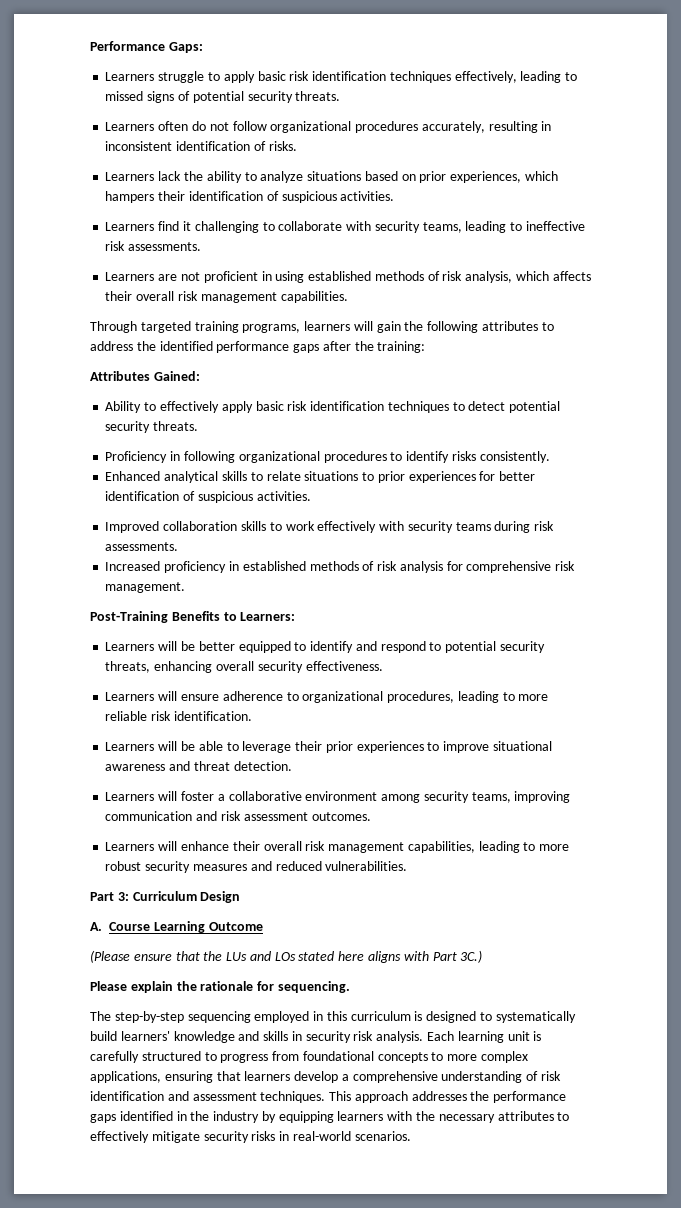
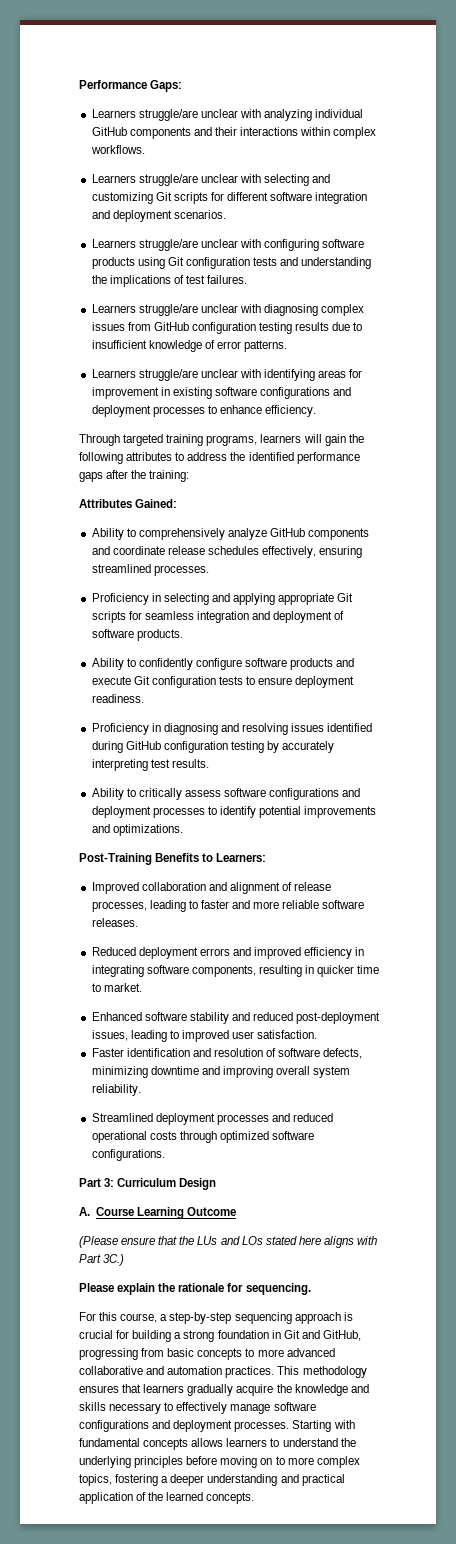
- Learners struggle to apply basic risk identification techniques effectively, leading to missed signs of potential security threats.
- Learners often do not follow organizational procedures accurately, resulting in inconsistent identification of risks.
- Learners lack the ability to analyze situations based on prior experiences, which hampers their identification of suspicious activities.
- Learners find it challenging to collaborate with security teams, leading to ineffective risk assessments.
- Learners are not proficient in using established methods of risk analysis, which affects their overall risk management capabilities.
+ Learners struggle/are unclear with analyzing individual GitHub components and their interactions within complex workflows.
+ Learners struggle/are unclear with selecting and customizing Git scripts for different software integration and deployment scenarios.
+ Learners struggle/are unclear with configuring software products using Git configuration tests and understanding the implications of test failures.
+ Learners struggle/are unclear with diagnosing complex issues from GitHub configuration testing results due to insufficient knowledge of error patterns.
+ Learners struggle/are unclear with identifying areas for improvement in existing software configurations and deployment processes to enhance efficiency.
- Ability to effectively apply basic risk identification techniques to detect potential security threats.
- Proficiency in following organizational procedures to identify risks consistently.
- Enhanced analytical skills to relate situations to prior experiences for better identification of suspicious activities.
- Improved collaboration skills to work effectively with security teams during risk assessments.
- Increased proficiency in established methods of risk analysis for comprehensive risk management.
+ Ability to comprehensively analyze GitHub components and coordinate release schedules effectively, ensuring streamlined processes.
+ Proficiency in selecting and applying appropriate Git scripts for seamless integration and deployment of software products.
+ Ability to confidently configure software products and execute Git configuration tests to ensure deployment readiness.
+ Proficiency in diagnosing and resolving issues identified during GitHub configuration testing by accurately interpreting test results.
+ Ability to critically assess software configurations and deployment processes to identify potential improvements and optimizations.
  Post-Training Benefits to Learners:
- Learners will be better equipped to identify and respond to potential security threats, enhancing overall security effectiveness.
- Learners will ensure adherence to organizational procedures, leading to more reliable risk identification.
- Learners will be able to leverage their prior experiences to improve situational awareness and threat detection.
- Learners will foster a collaborative environment among security teams, improving communication and risk assessment outcomes.
- Learners will enhance their overall risk management capabilities, leading to more robust security measures and reduced vulnerabilities.
+ Improved collaboration and alignment of release processes, leading to faster and more reliable software releases.
+ Reduced deployment errors and improved efficiency in integrating software components, resulting in quicker time to market.
+ Enhanced software stability and reduced post-deployment issues, leading to improved user satisfaction.
+ Faster identification and resolution of software defects, minimizing downtime and improving overall system reliability.
+ Streamlined deployment processes and reduced operational costs through optimized software configurations.
- The step-by-step sequencing employed in this curriculum is designed to systematically build learners' knowledge and skills in security risk analysis. Each learning unit is carefully structured to progress from foundational concepts to more complex applications, ensuring that learners develop a comprehensive understanding of risk identification and assessment techniques. This approach addresses the performance gaps identified in the industry by equipping learners with the necessary attributes to effectively mitigate security risks in real-world scenarios.
+ For this course, a step-by-step sequencing approach is crucial for building a strong foundation in Git and GitHub, progressing from basic concepts to more advanced collaborative and automation practices. This methodology ensures that learners gradually acquire the knowledge and skills necessary to effectively manage software configurations and deployment processes. Starting with fundamental concepts allows learners to understand the underlying principles before moving on to more complex topics, fostering a deeper understanding and practical application of the learned concepts.

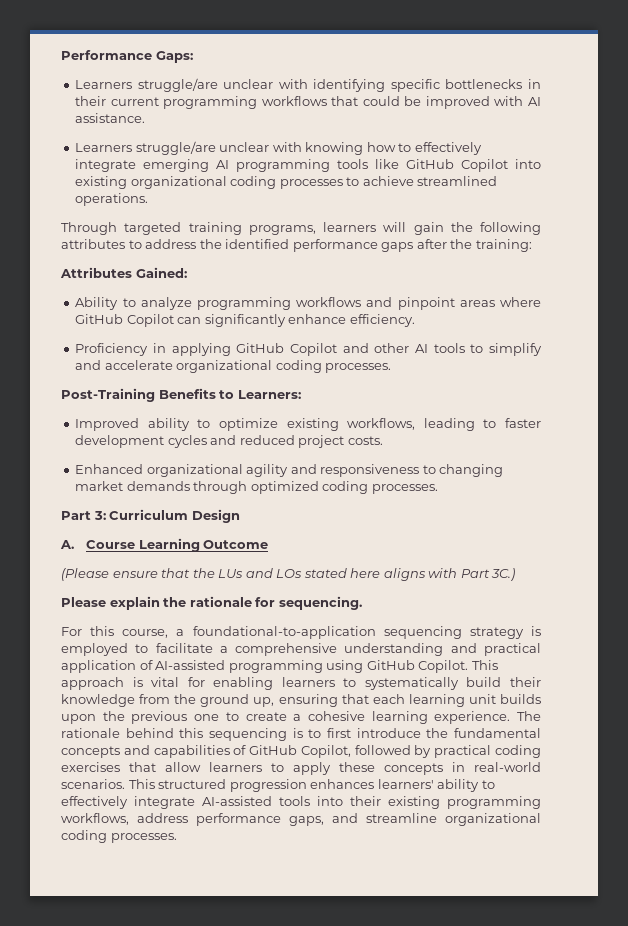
- Learners struggle/are unclear with analyzing individual GitHub components and their interactions within complex workflows.
- Learners struggle/are unclear with selecting and customizing Git scripts for different software integration and deployment scenarios.
- Learners struggle/are unclear with configuring software products using Git configuration tests and understanding the implications of test failures.
- Learners struggle/are unclear with diagnosing complex issues from GitHub configuration testing results due to insufficient knowledge of error patterns.
- Learners struggle/are unclear with identifying areas for improvement in existing software configurations and deployment processes to enhance efficiency.
+ Learners struggle/are unclear with identifying specific bottlenecks in their current programming workflows that could be improved with AI assistance.
+ Learners struggle/are unclear with knowing how to effectively integrate emerging AI programming tools like GitHub Copilot into existing organizational coding processes to achieve streamlined operations.
- Ability to comprehensively analyze GitHub components and coordinate release schedules effectively, ensuring streamlined processes.
- Proficiency in selecting and applying appropriate Git scripts for seamless integration and deployment of software products.
- Ability to confidently configure software products and execute Git configuration tests to ensure deployment readiness.
- Proficiency in diagnosing and resolving issues identified during GitHub configuration testing by accurately interpreting test results.
- Ability to critically assess software configurations and deployment processes to identify potential improvements and optimizations.
+ Ability to analyze programming workflows and pinpoint areas where GitHub Copilot can significantly enhance efficiency.
+ Proficiency in applying GitHub Copilot and other AI tools to simplify and accelerate organizational coding processes.
- Improved collaboration and alignment of release processes, leading to faster and more reliable software releases.
- Reduced deployment errors and improved efficiency in integrating software components, resulting in quicker time to market.
- Enhanced software stability and reduced post-deployment issues, leading to improved user satisfaction.
- Faster identification and resolution of software defects, minimizing downtime and improving overall system reliability.
- Streamlined deployment processes and reduced operational costs through optimized software configurations.
+ Improved ability to optimize existing workflows, leading to faster development cycles and reduced project costs.
+ Enhanced organizational agility and responsiveness to changing market demands through optimized coding processes.
- For this course, a step-by-step sequencing approach is crucial for building a strong foundation in Git and GitHub, progressing from basic concepts to more advanced collaborative and automation practices. This methodology ensures that learners gradually acquire the knowledge and skills necessary to effectively manage software configurations and deployment processes. Starting with fundamental concepts allows learners to understand the underlying principles before moving on to more complex topics, fostering a deeper understanding and practical application of the learned concepts.
+ For this course, a foundational-to-application sequencing strategy is employed to facilitate a comprehensive understanding and practical application of AI-assisted programming using GitHub Copilot. This approach is vital for enabling learners to systematically build their knowledge from the ground up, ensuring that each learning unit builds upon the previous one to create a cohesive learning experience. The rationale behind this sequencing is to first introduce the fundamental concepts and capabilities of GitHub Copilot, followed by practical coding exercises that allow learners to apply these concepts in real-world scenarios. This structured progression enhances learners' ability to effectively integrate AI-assisted tools into their existing programming workflows, address performance gaps, and streamline organizational coding processes.

